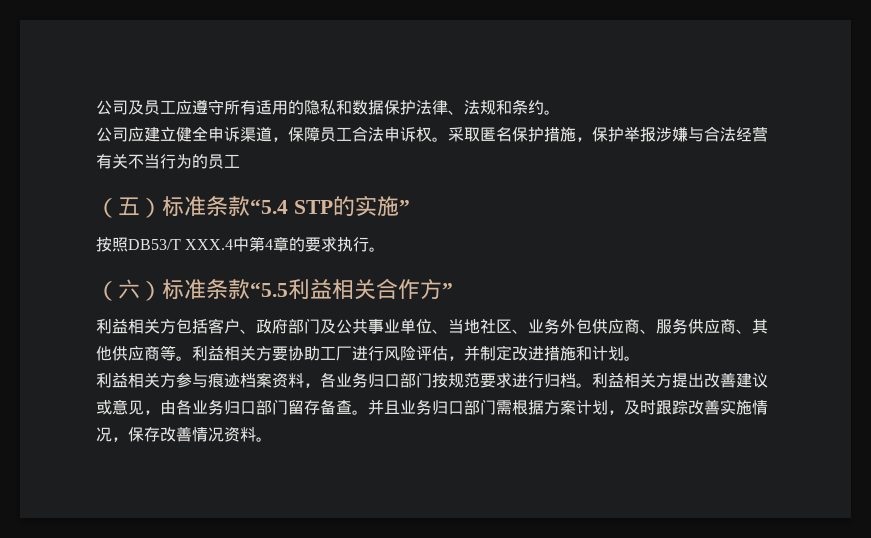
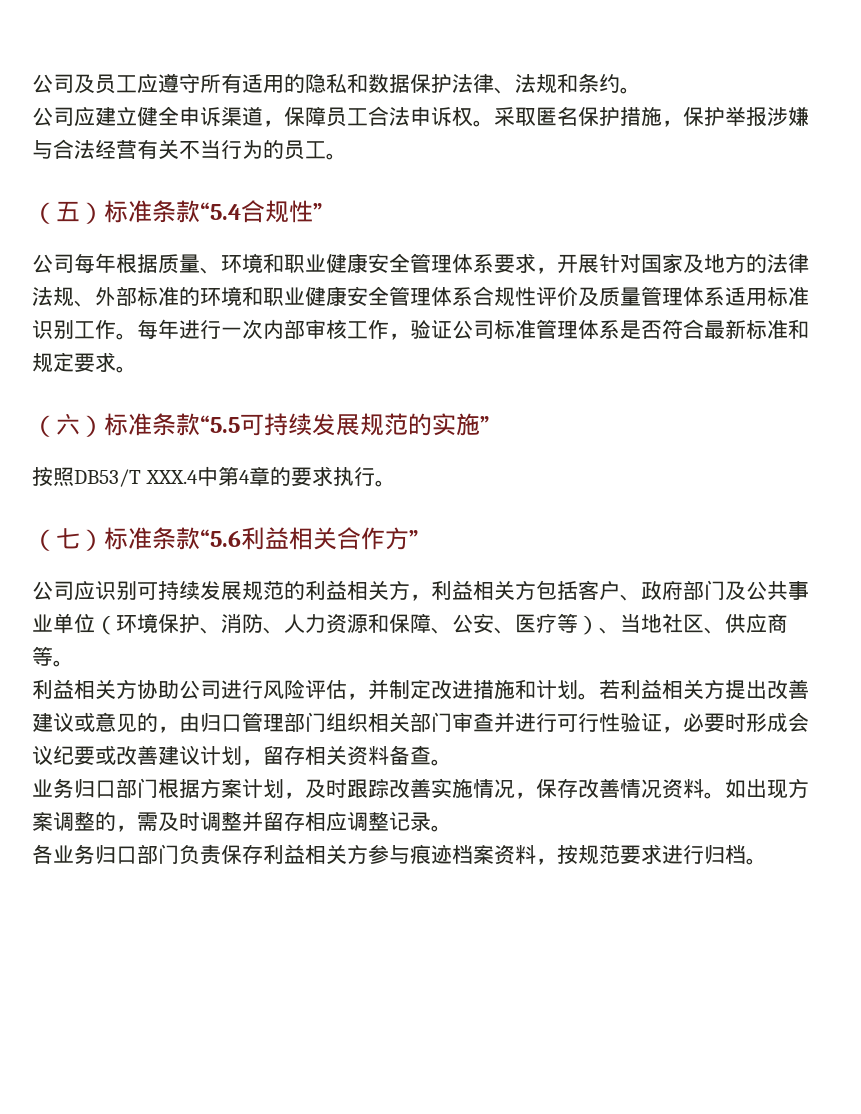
- 采取匿名保护措施，保护举报涉嫌与合法经营有关不当行为的员工
+ 采取匿名保护措施，保护举报涉嫌与合法经营有关不当行为的员工。
- （五）标准条款“5.4 STP的实施”
+ （五）标准条款“5.4合规性”
+ 公司每年根据质量、环境和职业健康安全管理体系要求，开展针对国家及地方的法律法规、外部标准的环境和职业健康安全管理体系合规性评价及质量管理体系适用标准识别工作。每年进行一次内部审核工作，验证公司标准管理体系是否符合最新标准和规定要求。
+ （六）标准条款“5.5可持续发展规范的实施”
- （六）标准条款“5.5利益相关合作方”
+ （七）标准条款“5.6利益相关合作方”
- 利益相关方包括客户、政府部门及公共事业单位、当地社区、业务外包供应商、服务供应商、其他供应商等。利益相关方要协助工厂进行风险评估，并制定改进措施和计划。
- 利益相关方参与痕迹档案资料，各业务归口部门按规范要求进行归档。利益相关方提出改善建议或意见，由各业务归口部门留存备查。并且业务归口部门需根据方案计划，及时跟踪改善实施情况，保存改善情况资料。
+ 公司应识别可持续发展规范的利益相关方，利益相关方包括客户、政府部门及公共事业单位（环境保护、消防、人力资源和保障、公安、医疗等）、当地社区、供应商等。
+ 利益相关方协助公司进行风险评估，并制定改进措施和计划。若利益相关方提出改善建议或意见的，由归口管理部门组织相关部门审查并进行可行性验证，必要时形成会议纪要或改善建议计划，留存相关资料备查。
+ 业务归口部门根据方案计划，及时跟踪改善实施情况，保存改善情况资料。
+ 如出现方案调整的，需及时调整并留存相应调整记录。
+ 各业务归口部门负责保存利益相关方参与痕迹档案资料，按规范要求进行归档。

